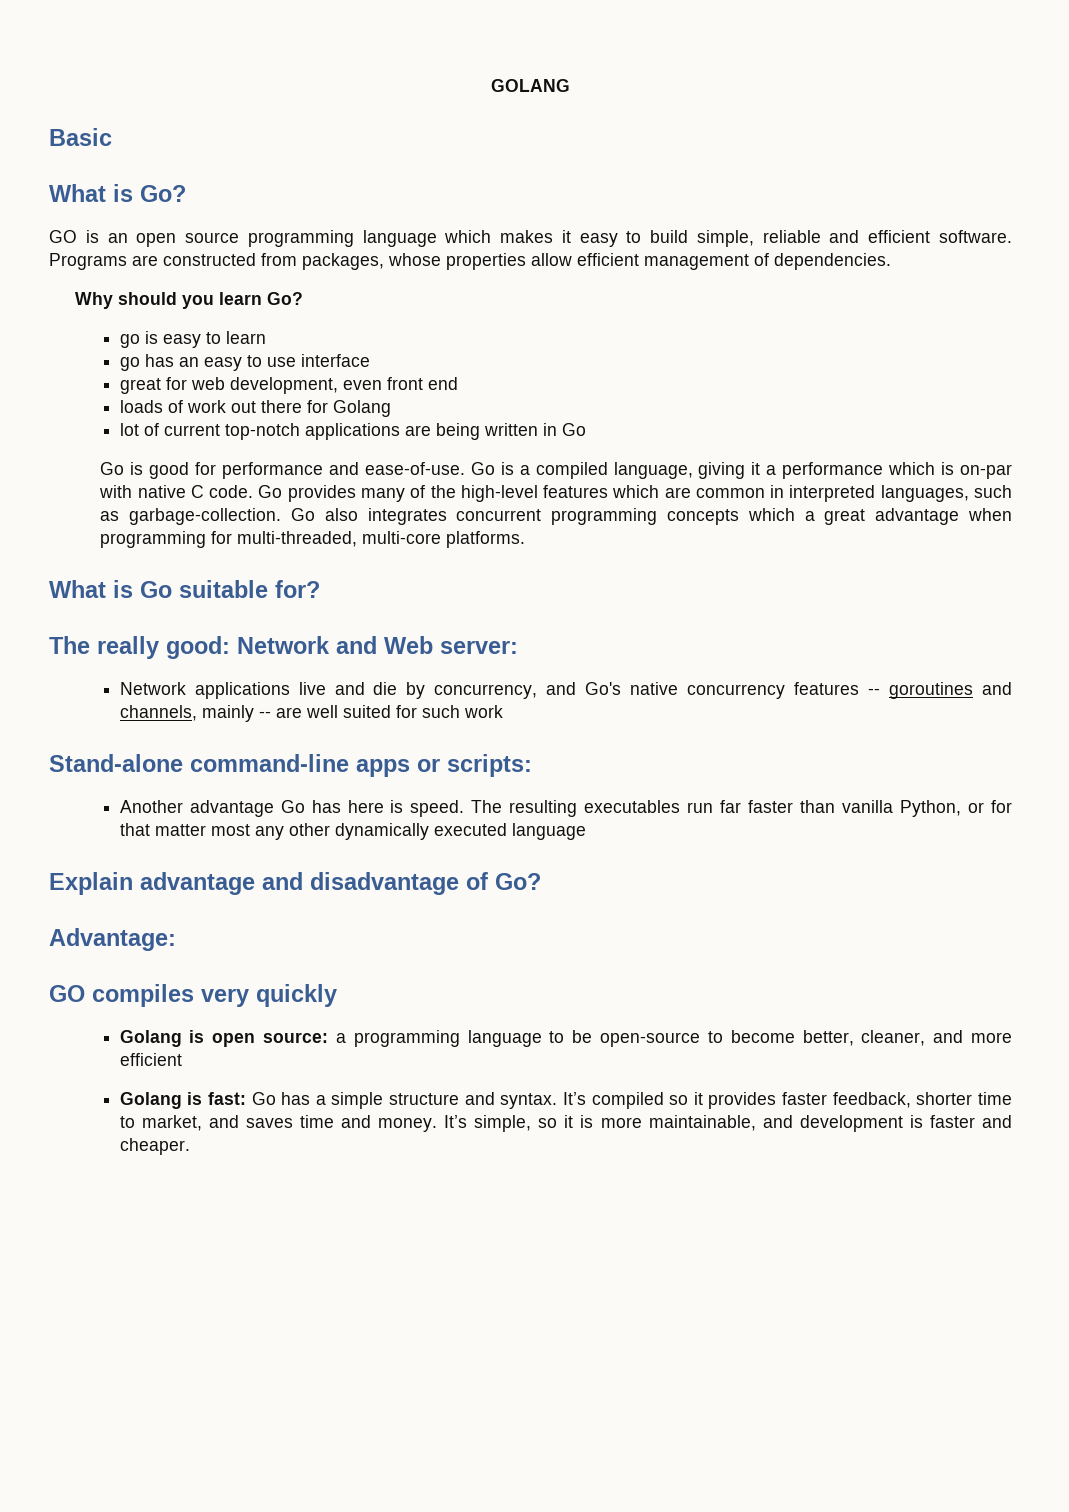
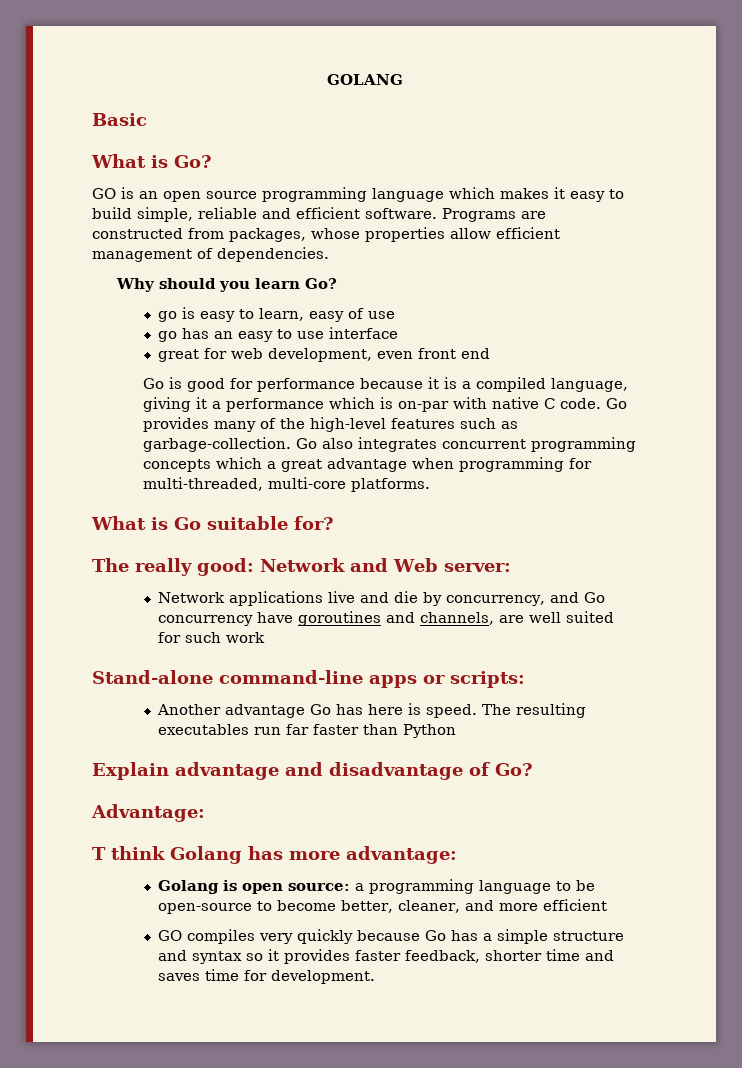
- go is easy to learn
+ go is easy to learn, easy of use
- loads of work out there for Golang
- lot of current top-notch applications are being written in Go
- Go is good for performance and ease-of-use. Go is a compiled language, giving it a performance which is on-par with native C code.
+ Go is good for performance because it is a compiled language, giving it a performance which is on-par with native C code.
- Go provides many of the high-level features which are common in interpreted languages, such as garbage-collection.
+ Go provides many of the high-level features such as garbage-collection.
- Network applications live and die by concurrency, and Go's native concurrency features -- goroutines and channels, mainly -- are well suited for such work
+ Network applications live and die by concurrency, and Go concurrency have goroutines and channels, are well suited for such work
- The resulting executables run far faster than vanilla Python, or for that matter most any other dynamically executed language
+ The resulting executables run far faster than Python
- GO compiles very quickly
+ T think Golang has more advantage:
- Golang is fast: Go has a simple structure and syntax. It’s compiled so it provides faster feedback, shorter time to market, and saves time and money. It’s simple, so it is more maintainable, and development is faster and cheaper.
+ GO compiles very quickly because Go has a simple structure and syntax so it provides faster feedback, shorter time and saves time for development.

